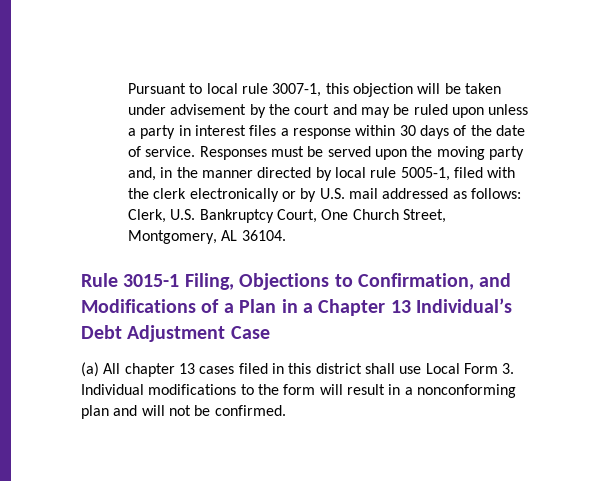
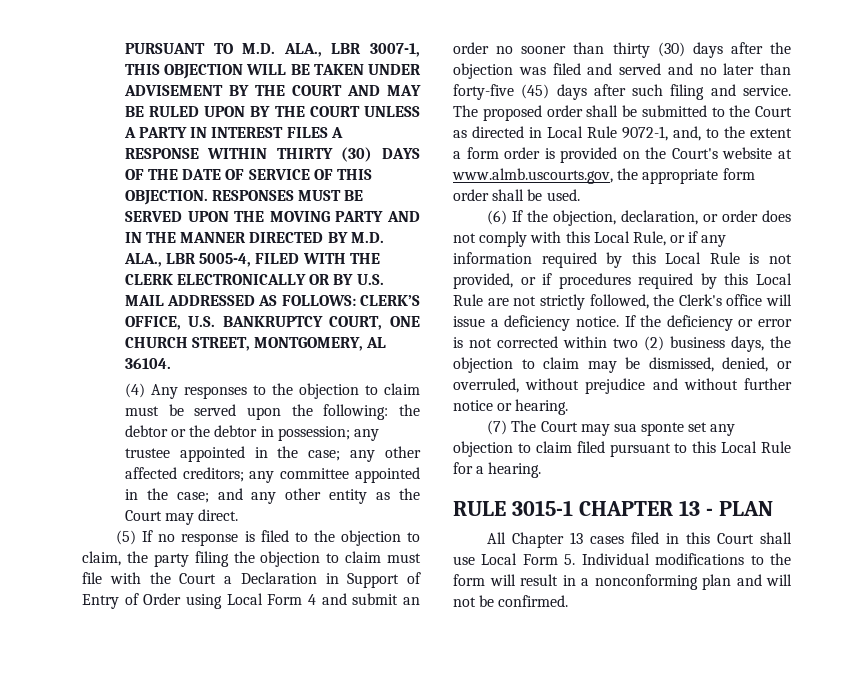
- Pursuant to local rule 3007-1, this objection will be taken under advisement by the court and may be ruled upon unless a party in interest files a response within 30 days of the date of service. Responses must be served upon the moving party and, in the manner directed by local rule 5005-1, filed with the clerk electronically or by U.S. mail addressed as follows: Clerk, U.S. Bankruptcy Court, One Church Street, Montgomery, AL 36104.
- Rule 3015-1 Filing, Objections to Confirmation, and Modifications of a Plan in a Chapter 13 Individual’s Debt Adjustment Case
- (a) All chapter 13 cases filed in this district shall use Local Form 3. Individual modifications to the form will result in a nonconforming plan and will not be confirmed.
+ PURSUANT TO M.D. ALA., LBR 3007-1, THIS OBJECTION WILL BE TAKEN UNDER ADVISEMENT BY THE COURT AND MAY BE RULED UPON BY THE COURT UNLESS A PARTY IN INTEREST FILES A RESPONSE WITHIN THIRTY (30) DAYS OF THE DATE OF SERVICE OF THIS OBJECTION. RESPONSES MUST BE SERVED UPON THE MOVING PARTY AND IN THE MANNER DIRECTED BY M.D. ALA., LBR 5005-4, FILED WITH THE CLERK ELECTRONICALLY OR BY U.S. MAIL ADDRESSED AS FOLLOWS: CLERK’S OFFICE, U.S. BANKRUPTCY COURT, ONE CHURCH STREET, MONTGOMERY, AL 36104.
+ (4) Any responses to the objection to claim must be served upon the following: the debtor or the debtor in possession; any trustee appointed in the case; any other affected creditors; any committee appointed in the case; and any other entity as the Court may direct.
+ (5) If no response is filed to the objection to claim, the party filing the objection to claim must file with the Court a Declaration in Support of Entry of Order using Local Form 4 and submit an order no sooner than thirty (30) days after the objection was filed and served and no later than forty-five (45) days after such filing and service. The proposed order shall be submitted to the Court as directed in Local Rule 9072-1, and, to the extent a form order is provided on the Court's website at www.almb.uscourts.gov, the appropriate form order shall be used.
+ (6) If the objection, declaration, or order does not comply with this Local Rule, or if any information required by this Local Rule is not provided, or if procedures required by this Local Rule are not strictly followed, the Clerk's office will issue a deficiency notice. If the deficiency or error is not corrected within two (2) business days, the objection to claim may be dismissed, denied, or overruled, without prejudice and without further notice or hearing.
+ (7) The Court may sua sponte set any objection to claim filed pursuant to this Local Rule for a hearing.
+ RULE 3015-1 CHAPTER 13 - PLAN
+ All Chapter 13 cases filed in this Court shall use Local Form 5. Individual modifications to the form will result in a nonconforming plan and will not be confirmed.

